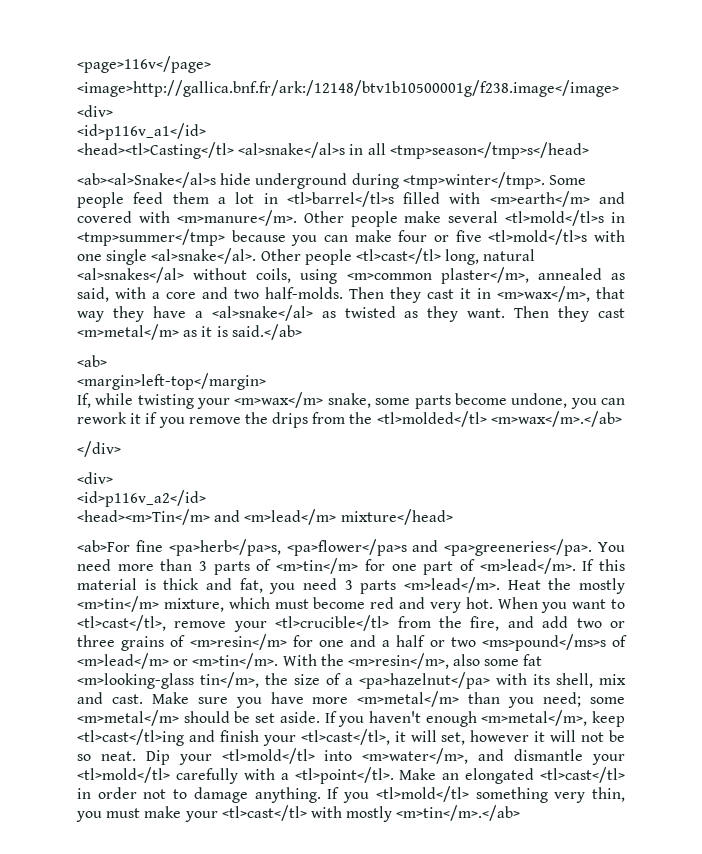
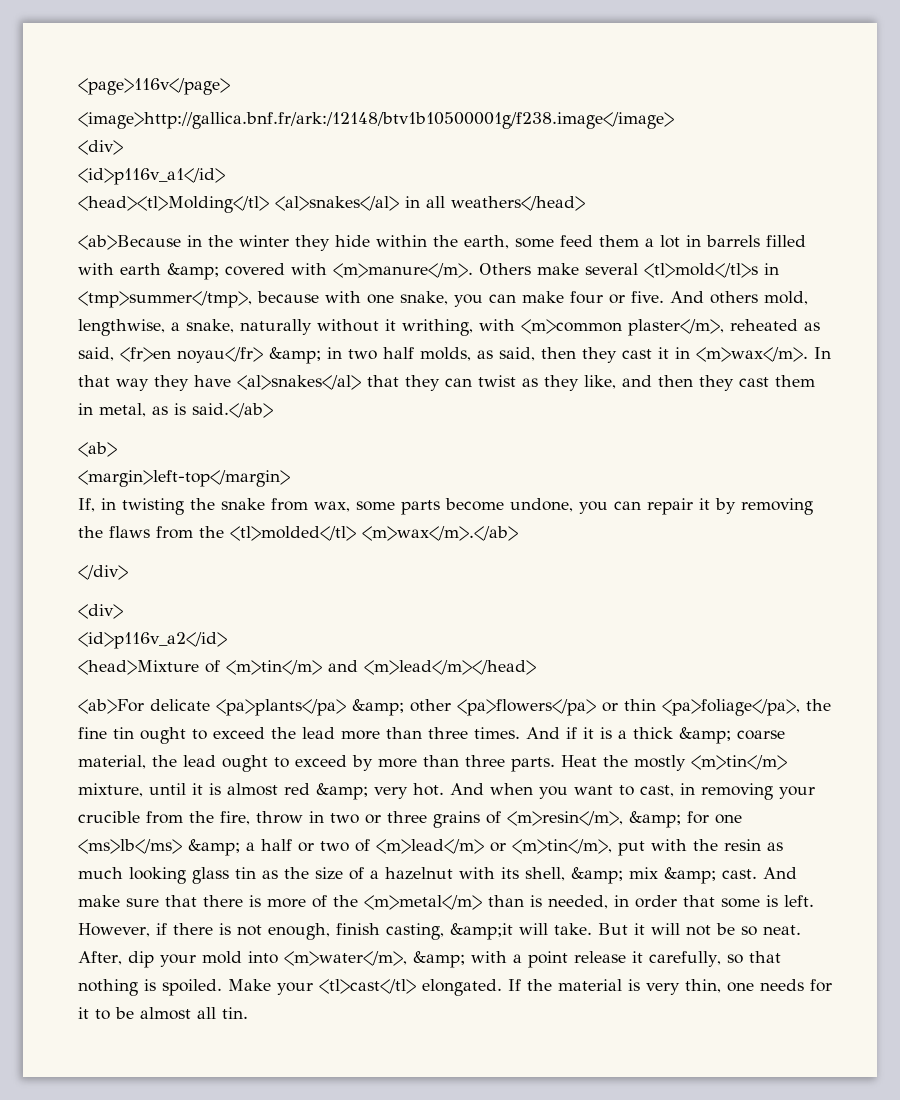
- <head><tl>Casting</tl> <al>snake</al>s in all <tmp>season</tmp>s</head>
- <ab><al>Snake</al>s hide underground during <tmp>winter</tmp>. Some people feed them a lot in <tl>barrel</tl>s filled with <m>earth</m> and covered with <m>manure</m>.
+ <head><tl>Molding</tl> <al>snakes</al> in all weathers</head>
+ <ab>Because in the winter they hide within the earth, some feed them a lot in barrels filled with earth &amp; covered with <m>manure</m>.
- Other people make several <tl>mold</tl>s in <tmp>summer</tmp> because you can make four or five <tl>mold</tl>s with one single <al>snake</al>. Other people <tl>cast</tl> long, natural <al>snakes</al> without coils, using <m>common plaster</m>, annealed as said, with a core and two half-molds. Then they cast it in <m>wax</m>, that way they have a <al>snake</al> as twisted as they want. Then they cast <m>metal</m> as it is said.</ab>
+ Others make several <tl>mold</tl>s in <tmp>summer</tmp>, because with one snake, you can make four or five. And others mold, lengthwise, a snake, naturally without it writhing, with <m>common plaster</m>, reheated as said, <fr>en noyau</fr> &amp; in two half molds, as said, then they cast it in <m>wax</m>. In that way they have <al>snakes</al> that they can twist as they like, and then they cast them in metal, as is said.</ab>
- If, while twisting your <m>wax</m> snake, some parts become undone, you can rework it if you remove the drips from the <tl>molded</tl> <m>wax</m>.</ab>
+ If, in twisting the snake from wax, some parts become undone, you can repair it by removing the flaws from the <tl>molded</tl> <m>wax</m>.</ab>
- <head><m>Tin</m> and <m>lead</m> mixture</head>
- <ab>For fine <pa>herb</pa>s, <pa>flower</pa>s and <pa>greeneries</pa>. You need more than 3 parts of <m>tin</m> for one part of <m>lead</m>. If this material is thick and fat, you need 3 parts <m>lead</m>.
+ <head>Mixture of <m>tin</m> and <m>lead</m></head>
+ <ab>For delicate <pa>plants</pa> &amp; other <pa>flowers</pa> or thin <pa>foliage</pa>, the fine tin ought to exceed the lead more than three times. And if it is a thick &amp; coarse material, the lead ought to exceed by more than three parts.
- Heat the mostly <m>tin</m> mixture, which must become red and very hot. When you want to <tl>cast</tl>, remove your <tl>crucible</tl> from the fire, and add two or three grains of <m>resin</m> for one and a half or two <ms>pound</ms>s of <m>lead</m> or <m>tin</m>. With the <m>resin</m>, also some fat <m>looking-glass tin</m>, the size of a <pa>hazelnut</pa> with its shell, mix and cast. Make sure you have more <m>metal</m> than you need; some <m>metal</m> should be set aside. If you haven't enough <m>metal</m>, keep <tl>cast</tl>ing and finish your <tl>cast</tl>, it will set, however it will not be so neat.
+ Heat the mostly <m>tin</m> mixture, until it is almost red &amp; very hot. And when you want to cast, in removing your crucible from the fire, throw in two or three grains of <m>resin</m>, &amp; for one <ms>lb</ms> &amp; a half or two of <m>lead</m> or <m>tin</m>, put with the resin as much looking glass tin as the size of a hazelnut with its shell, &amp; mix &amp; cast. And make sure that there is more of the <m>metal</m> than is needed, in order that some is left. However, if there is not enough, finish casting, &amp;it will take. But it will not be so neat.
- Dip your <tl>mold</tl> into <m>water</m>, and dismantle your <tl>mold</tl> carefully with a <tl>point</tl>. Make an elongated <tl>cast</tl> in order not to damage anything. If you <tl>mold</tl> something very thin, you must make your <tl>cast</tl> with mostly <m>tin</m>.</ab>
+ After, dip your mold into <m>water</m>, &amp; with a point release it carefully, so that nothing is spoiled. Make your <tl>cast</tl> elongated. If the material is very thin, one needs for it to be almost all tin.

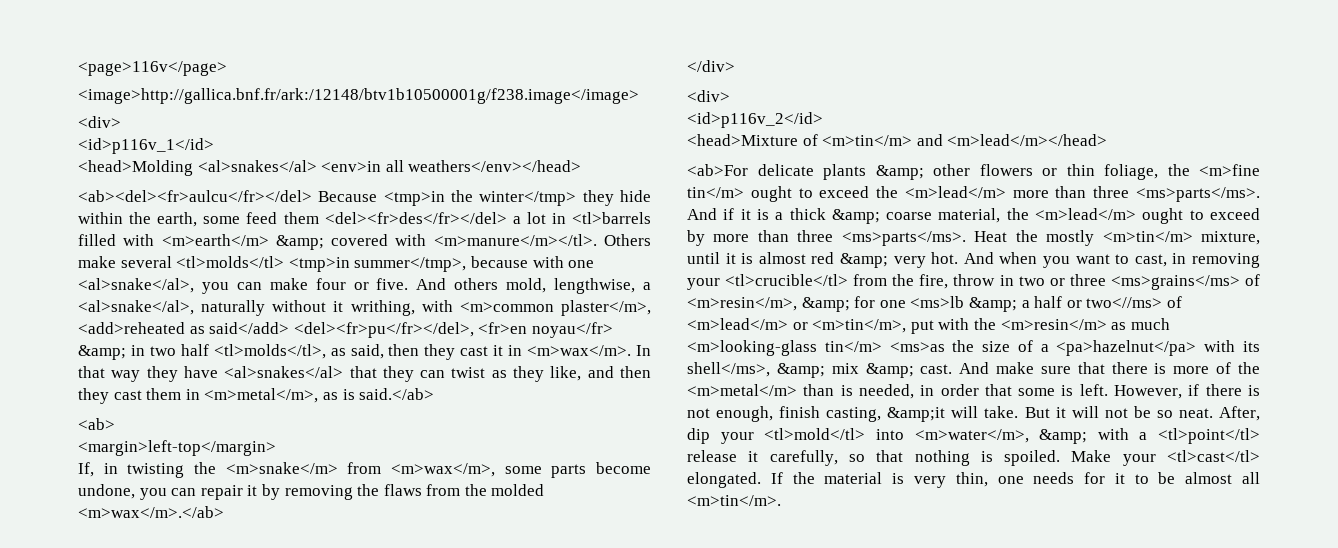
- <id>p116v_a1</id>
- <head><tl>Molding</tl> <al>snakes</al> in all weathers</head>
- <ab>Because in the winter they hide within the earth, some feed them a lot in barrels filled with earth &amp; covered with <m>manure</m>.
+ <id>p116v_1</id>
+ <head>Molding <al>snakes</al> <env>in all weathers</env></head>
+ <ab><del><fr>aulcu</fr></del> Because <tmp>in the winter</tmp> they hide within the earth, some feed them <del><fr>des</fr></del> a lot in <tl>barrels filled with <m>earth</m> &amp; covered with <m>manure</m></tl>.
- Others make several <tl>mold</tl>s in <tmp>summer</tmp>, because with one snake, you can make four or five.
+ Others make several <tl>molds</tl> <tmp>in summer</tmp>, because with one <al>snake</al>, you can make four or five.
- And others mold, lengthwise, a snake, naturally without it writhing, with <m>common plaster</m>, reheated as said, <fr>en noyau</fr> &amp; in two half molds, as said, then they cast it in <m>wax</m>.
+ And others mold, lengthwise, a <al>snake</al>, naturally without it writhing, with <m>common plaster</m>, <add>reheated as said</add> <del><fr>pu</fr></del>, <fr>en noyau</fr> &amp; in two half <tl>molds</tl>, as said, then they cast it in <m>wax</m>.
- In that way they have <al>snakes</al> that they can twist as they like, and then they cast them in metal, as is said.</ab>
+ In that way they have <al>snakes</al> that they can twist as they like, and then they cast them in <m>metal</m>, as is said.</ab>
- If, in twisting the snake from wax, some parts become undone, you can repair it by removing the flaws from the <tl>molded</tl> <m>wax</m>.</ab>
+ If, in twisting the <m>snake</m> from <m>wax</m>, some parts become undone, you can repair it by removing the flaws from the molded <m>wax</m>.</ab>
- <id>p116v_a2</id>
+ <id>p116v_2</id>
- <ab>For delicate <pa>plants</pa> &amp; other <pa>flowers</pa> or thin <pa>foliage</pa>, the fine tin ought to exceed the lead more than three times.
+ <ab>For delicate plants &amp; other flowers or thin foliage, the <m>fine tin</m> ought to exceed the <m>lead</m> more than three <ms>parts</ms>.
- And if it is a thick &amp; coarse material, the lead ought to exceed by more than three parts.
+ And if it is a thick &amp; coarse material, the <m>lead</m> ought to exceed by more than three <ms>parts</ms>.
- And when you want to cast, in removing your crucible from the fire, throw in two or three grains of <m>resin</m>, &amp; for one <ms>lb</ms> &amp; a half or two of <m>lead</m> or <m>tin</m>, put with the resin as much looking glass tin as the size of a hazelnut with its shell, &amp; mix &amp; cast.
+ And when you want to cast, in removing your <tl>crucible</tl> from the fire, throw in two or three <ms>grains</ms> of <m>resin</m>, &amp; for one <ms>lb &amp; a half or two<//ms> of <m>lead</m> or <m>tin</m>, put with the <m>resin</m> as much <m>looking-glass tin</m> <ms>as the size of a <pa>hazelnut</pa> with its shell</ms>, &amp; mix &amp; cast.
- After, dip your mold into <m>water</m>, &amp; with a point release it carefully, so that nothing is spoiled.
+ After, dip your <tl>mold</tl> into <m>water</m>, &amp; with a <tl>point</tl> release it carefully, so that nothing is spoiled.
- If the material is very thin, one needs for it to be almost all tin.
+ If the material is very thin, one needs for it to be almost all <m>tin</m>.

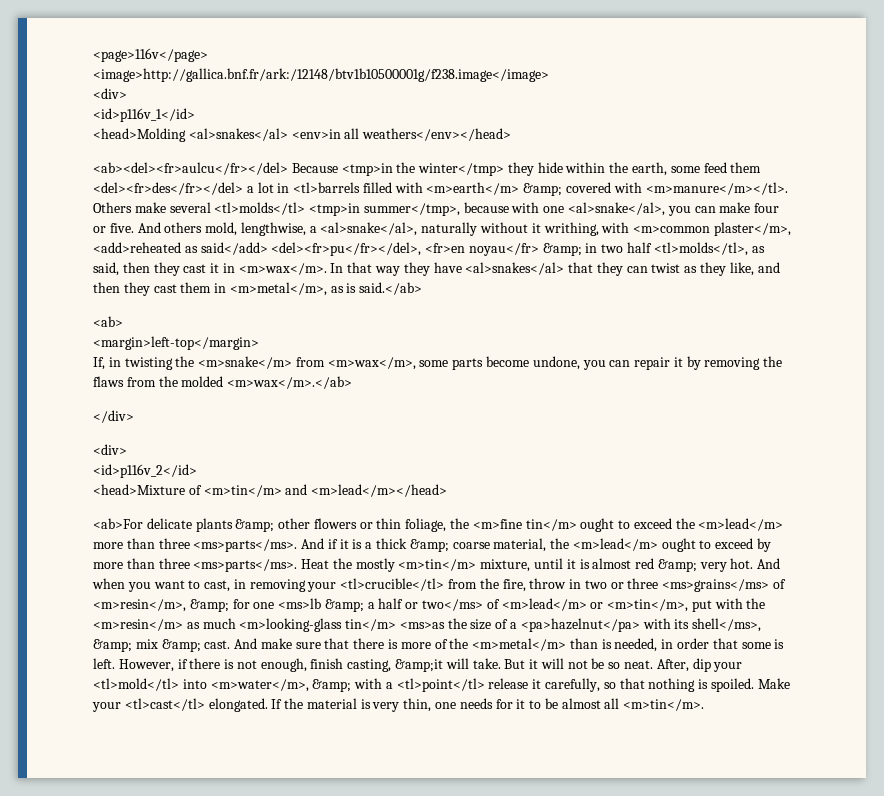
- And when you want to cast, in removing your <tl>crucible</tl> from the fire, throw in two or three <ms>grains</ms> of <m>resin</m>, &amp; for one <ms>lb &amp; a half or two<//ms> of <m>lead</m> or <m>tin</m>, put with the <m>resin</m> as much <m>looking-glass tin</m> <ms>as the size of a <pa>hazelnut</pa> with its shell</ms>, &amp; mix &amp; cast.
+ And when you want to cast, in removing your <tl>crucible</tl> from the fire, throw in two or three <ms>grains</ms> of <m>resin</m>, &amp; for one <ms>lb &amp; a half or two</ms> of <m>lead</m> or <m>tin</m>, put with the <m>resin</m> as much <m>looking-glass tin</m> <ms>as the size of a <pa>hazelnut</pa> with its shell</ms>, &amp; mix &amp; cast.

